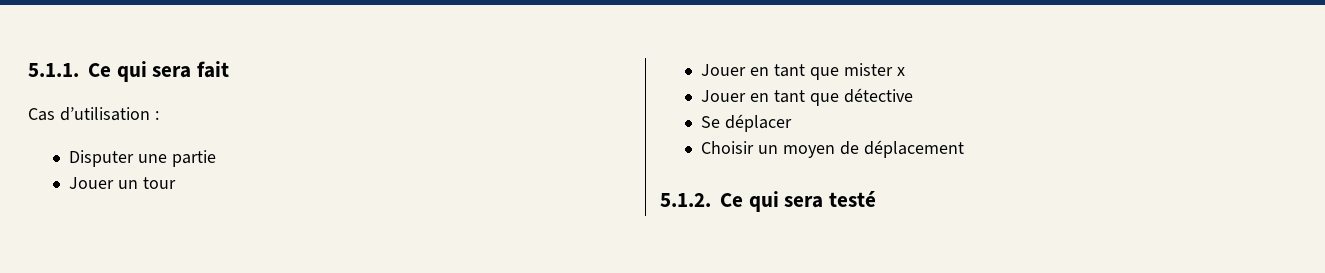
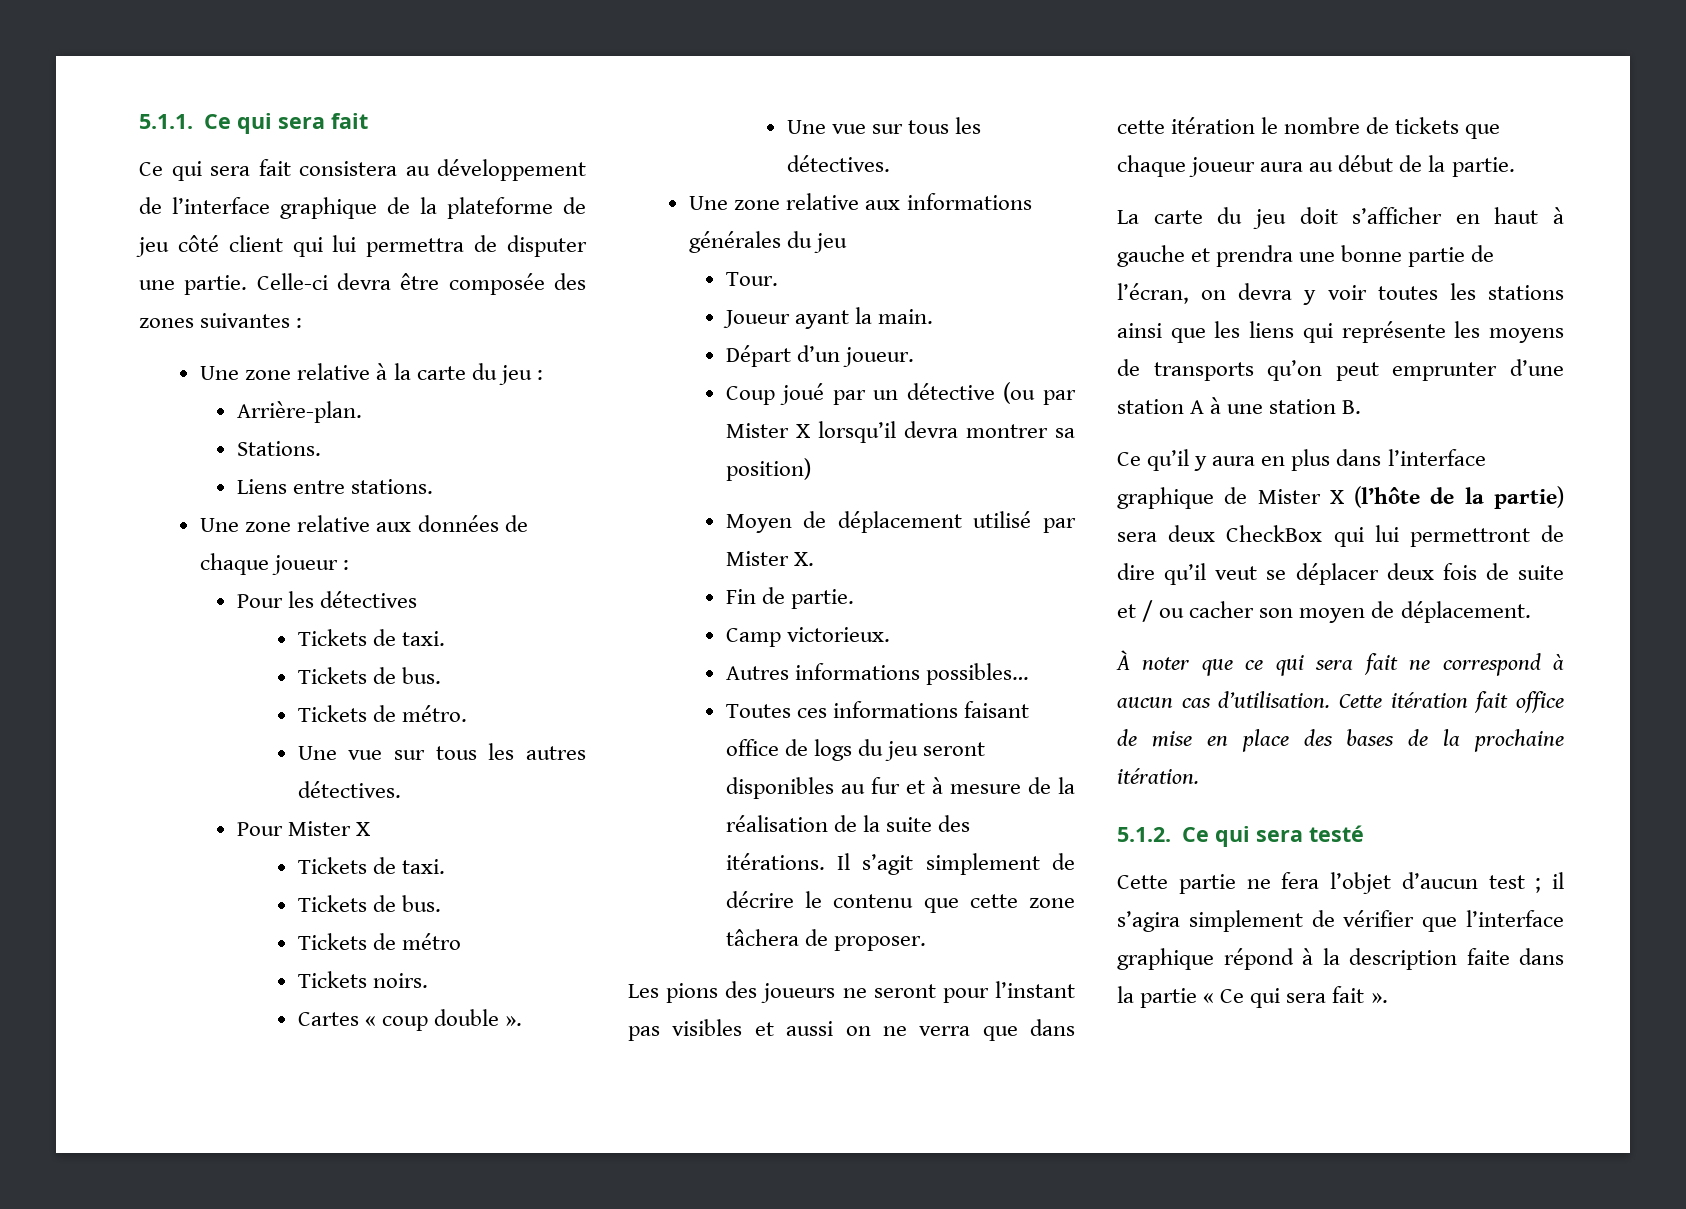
- Cas d’utilisation :
- Disputer une partie
- Jouer un tour
- Jouer en tant que mister x
- Jouer en tant que détective
- Se déplacer
- Choisir un moyen de déplacement
+ Ce qui sera fait consistera au développement de l’interface graphique de la plateforme de jeu côté client qui lui permettra de disputer une partie. Celle-ci devra être composée des zones suivantes :
+ Une zone relative à la carte du jeu :
+ Arrière-plan.
+ Stations.
+ Liens entre stations.
+ Une zone relative aux données de chaque joueur :
+ Pour les détectives
+ Tickets de taxi.
+ Tickets de bus.
+ Tickets de métro.
+ Une vue sur tous les autres détectives.
+ Pour Mister X
+ Tickets de taxi.
+ Tickets de bus.
+ Tickets de métro
+ Tickets noirs.
+ Cartes « coup double ».
+ Une vue sur tous les détectives.
+ Une zone relative aux informations générales du jeu
+ Tour.
+ Joueur ayant la main.
+ Départ d’un joueur.
+ Coup joué par un détective (ou par Mister X lorsqu’il devra montrer sa position)
+ Moyen de déplacement utilisé par Mister X.
+ Fin de partie.
+ Camp victorieux.
+ Autres informations possibles…
+ Toutes ces informations faisant office de logs du jeu seront disponibles au fur et à mesure de la réalisation de la suite des itérations. Il s’agit simplement de décrire le contenu que cette zone tâchera de proposer.
+ Les pions des joueurs ne seront pour l’instant pas visibles et aussi on ne verra que dans cette itération le nombre de tickets que chaque joueur aura au début de la partie.
+ La carte du jeu doit s’afficher en haut à gauche et prendra une bonne partie de l’écran, on devra y voir toutes les stations ainsi que les liens qui représente les moyens de transports qu’on peut emprunter d’une station A à une station B.
+ Ce qu’il y aura en plus dans l’interface graphique de Mister X (l’hôte de la partie) sera deux CheckBox qui lui permettront de dire qu’il veut se déplacer deux fois de suite et / ou cacher son moyen de déplacement.
+ À noter que ce qui sera fait ne correspond à aucun cas d’utilisation. Cette itération fait office de mise en place des bases de la prochaine itération.
+ Cette partie ne fera l’objet d’aucun test ; il s’agira simplement de vérifier que l’interface graphique répond à la description faite dans la partie « Ce qui sera fait ».

